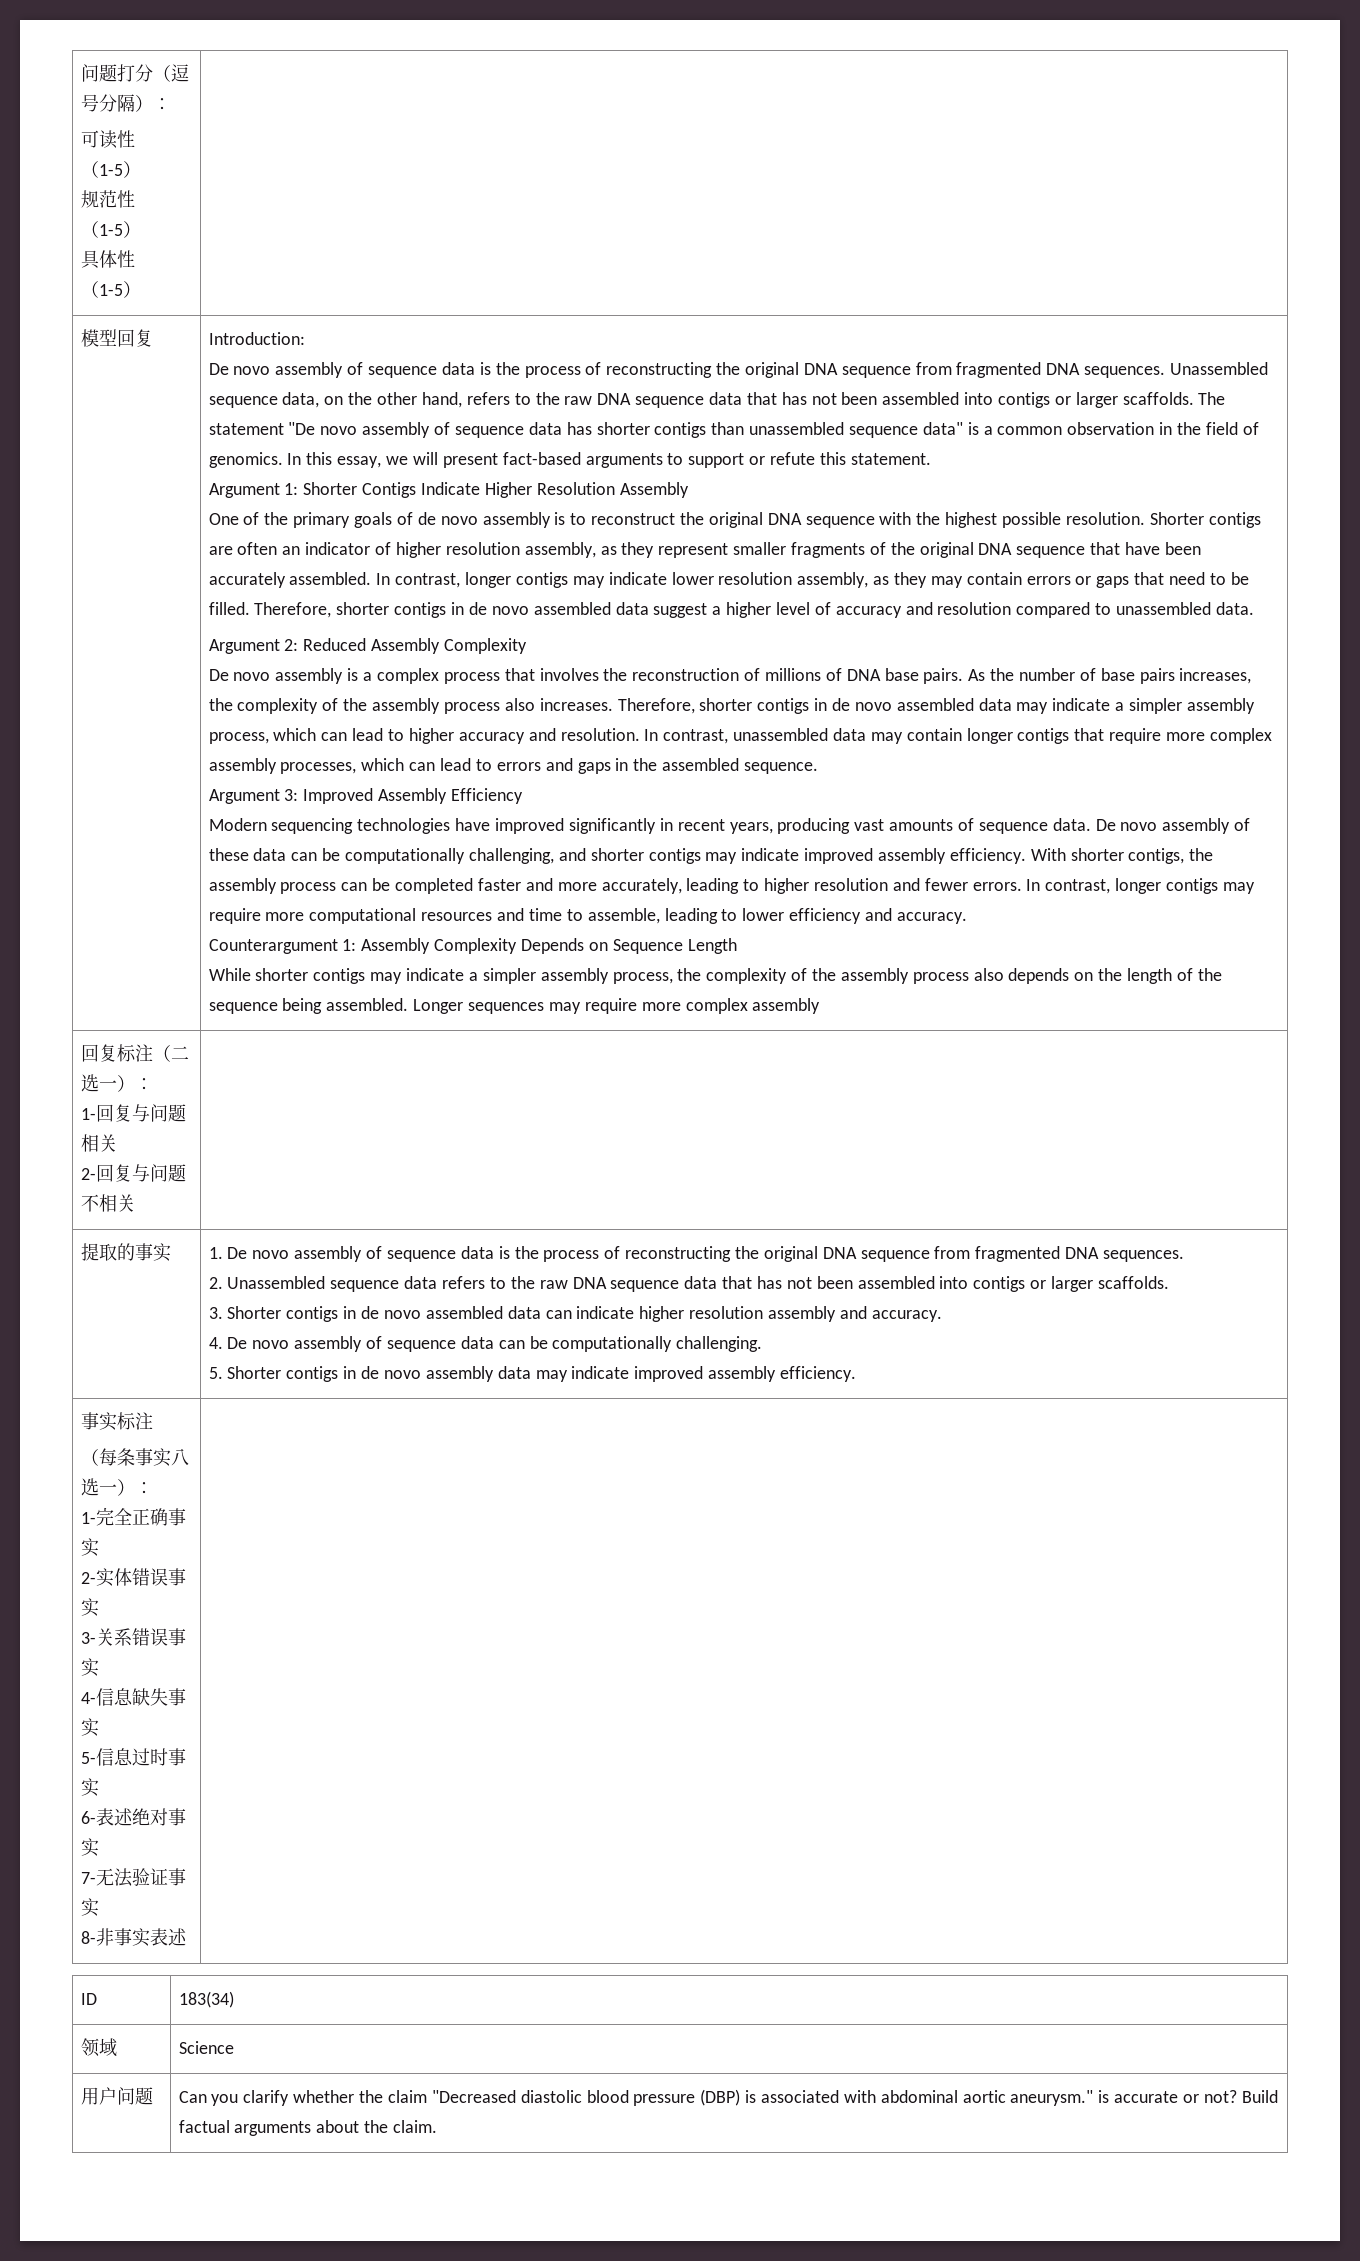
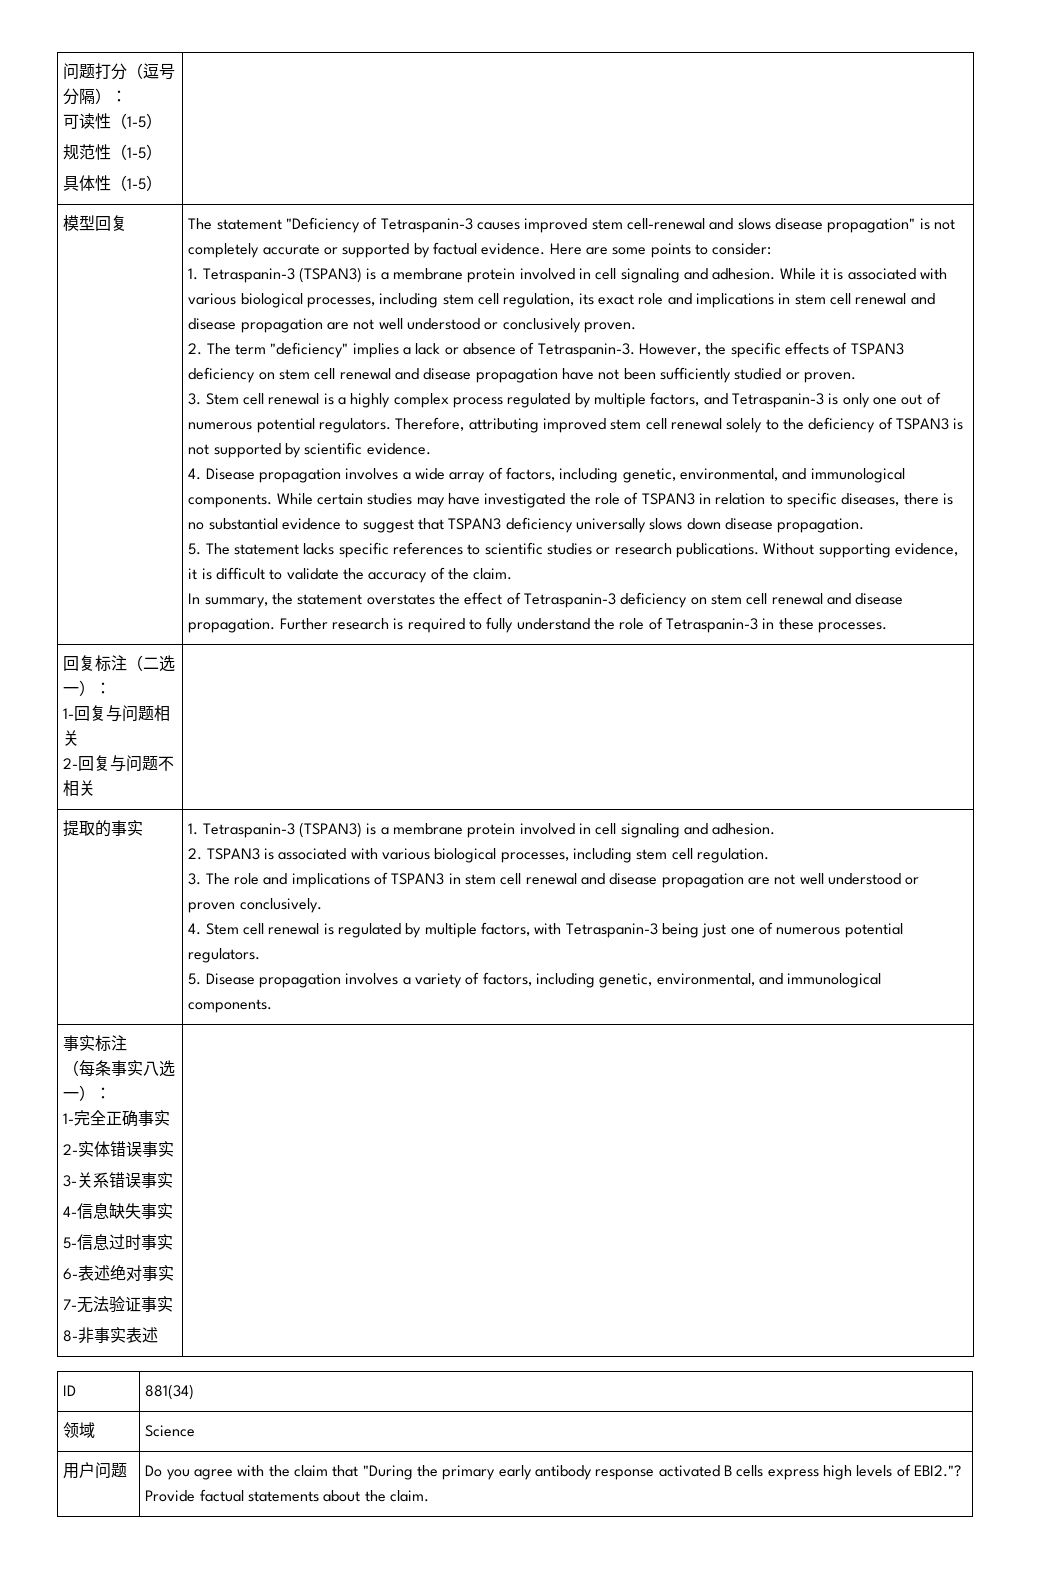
- Introduction:
- De novo assembly of sequence data is the process of reconstructing the original DNA sequence from fragmented DNA sequences. Unassembled sequence data, on the other hand, refers to the raw DNA sequence data that has not been assembled into contigs or larger scaffolds. The statement "De novo assembly of sequence data has shorter contigs than unassembled sequence data" is a common observation in the field of genomics. In this essay, we will present fact-based arguments to support or refute this statement.
- Argument 1: Shorter Contigs Indicate Higher Resolution Assembly
- One of the primary goals of de novo assembly is to reconstruct the original DNA sequence with the highest possible resolution. Shorter contigs are often an indicator of higher resolution assembly, as they represent smaller fragments of the original DNA sequence that have been accurately assembled. In contrast, longer contigs may indicate lower resolution assembly, as they may contain errors or gaps that need to be filled. Therefore, shorter contigs in de novo assembled data suggest a higher level of accuracy and resolution compared to unassembled data.
- Argument 2: Reduced Assembly Complexity
- De novo assembly is a complex process that involves the reconstruction of millions of DNA base pairs. As the number of base pairs increases, the complexity of the assembly process also increases. Therefore, shorter contigs in de novo assembled data may indicate a simpler assembly process, which can lead to higher accuracy and resolution. In contrast, unassembled data may contain longer contigs that require more complex assembly processes, which can lead to errors and gaps in the assembled sequence.
- Argument 3: Improved Assembly Efficiency
- Modern sequencing technologies have improved significantly in recent years, producing vast amounts of sequence data. De novo assembly of these data can be computationally challenging, and shorter contigs may indicate improved assembly efficiency. With shorter contigs, the assembly process can be completed faster and more accurately, leading to higher resolution and fewer errors. In contrast, longer contigs may require more computational resources and time to assemble, leading to lower efficiency and accuracy.
- Counterargument 1: Assembly Complexity Depends on Sequence Length
- While shorter contigs may indicate a simpler assembly process, the complexity of the assembly process also depends on the length of the sequence being assembled. Longer sequences may require more complex assembly
+ The statement "Deficiency of Tetraspanin-3 causes improved stem cell-renewal and slows disease propagation" is not completely accurate or supported by factual evidence. Here are some points to consider:
+ 1. Tetraspanin-3 (TSPAN3) is a membrane protein involved in cell signaling and adhesion. While it is associated with various biological processes, including stem cell regulation, its exact role and implications in stem cell renewal and disease propagation are not well understood or conclusively proven.
+ 2. The term "deficiency" implies a lack or absence of Tetraspanin-3. However, the specific effects of TSPAN3 deficiency on stem cell renewal and disease propagation have not been sufficiently studied or proven.
+ 3. Stem cell renewal is a highly complex process regulated by multiple factors, and Tetraspanin-3 is only one out of numerous potential regulators. Therefore, attributing improved stem cell renewal solely to the deficiency of TSPAN3 is not supported by scientific evidence.
+ 4. Disease propagation involves a wide array of factors, including genetic, environmental, and immunological components. While certain studies may have investigated the role of TSPAN3 in relation to specific diseases, there is no substantial evidence to suggest that TSPAN3 deficiency universally slows down disease propagation.
+ 5. The statement lacks specific references to scientific studies or research publications. Without supporting evidence, it is difficult to validate the accuracy of the claim.
+ In summary, the statement overstates the effect of Tetraspanin-3 deficiency on stem cell renewal and disease propagation. Further research is required to fully understand the role of Tetraspanin-3 in these processes.
- 提取的事实 | 1. De novo assembly of sequence data is the process of reconstructing the original DNA sequence from fragmented DNA sequences.
- 2. Unassembled sequence data refers to the raw DNA sequence data that has not been assembled into contigs or larger scaffolds.
- 3. Shorter contigs in de novo assembled data can indicate higher resolution assembly and accuracy.
- 4. De novo assembly of sequence data can be computationally challenging.
- 5. Shorter contigs in de novo assembly data may indicate improved assembly efficiency.
+ 提取的事实 | 1. Tetraspanin-3 (TSPAN3) is a membrane protein involved in cell signaling and adhesion.
+ 2. TSPAN3 is associated with various biological processes, including stem cell regulation.
+ 3. The role and implications of TSPAN3 in stem cell renewal and disease propagation are not well understood or proven conclusively.
+ 4. Stem cell renewal is regulated by multiple factors, with Tetraspanin-3 being just one of numerous potential regulators.
+ 5. Disease propagation involves a variety of factors, including genetic, environmental, and immunological components.
- ID | 183(34)
+ ID | 881(34)
- 用户问题 | Can you clarify whether the claim "Decreased diastolic blood pressure (DBP) is associated with abdominal aortic aneurysm." is accurate or not? Build factual arguments about the claim.
+ 用户问题 | Do you agree with the claim that "During the primary early antibody response activated B cells express high levels of EBI2."? Provide factual statements about the claim.

